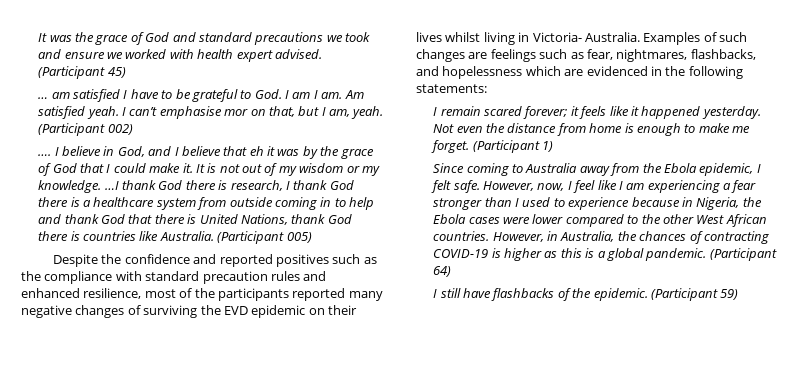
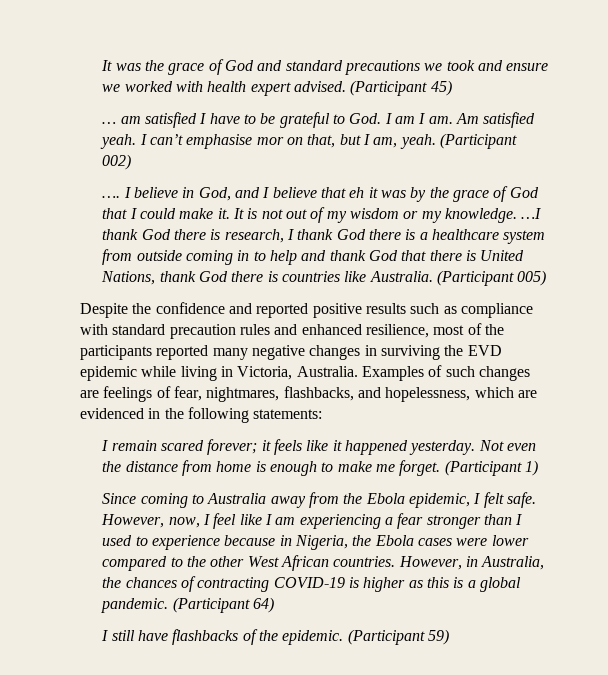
- Despite the confidence and reported positives such as the compliance with standard precaution rules and enhanced resilience, most of the participants reported many negative changes of surviving the EVD epidemic on their lives whilst living in Victoria- Australia.
+ Despite the confidence and reported positive results such as compliance with standard precaution rules and enhanced resilience, most of the participants reported many negative changes in surviving the EVD epidemic while living in Victoria, Australia.
- Examples of such changes are feelings such as fear, nightmares, flashbacks, and hopelessness which are evidenced in the following statements:
+ Examples of such changes are feelings of fear, nightmares, flashbacks, and hopelessness, which are evidenced in the following statements:

